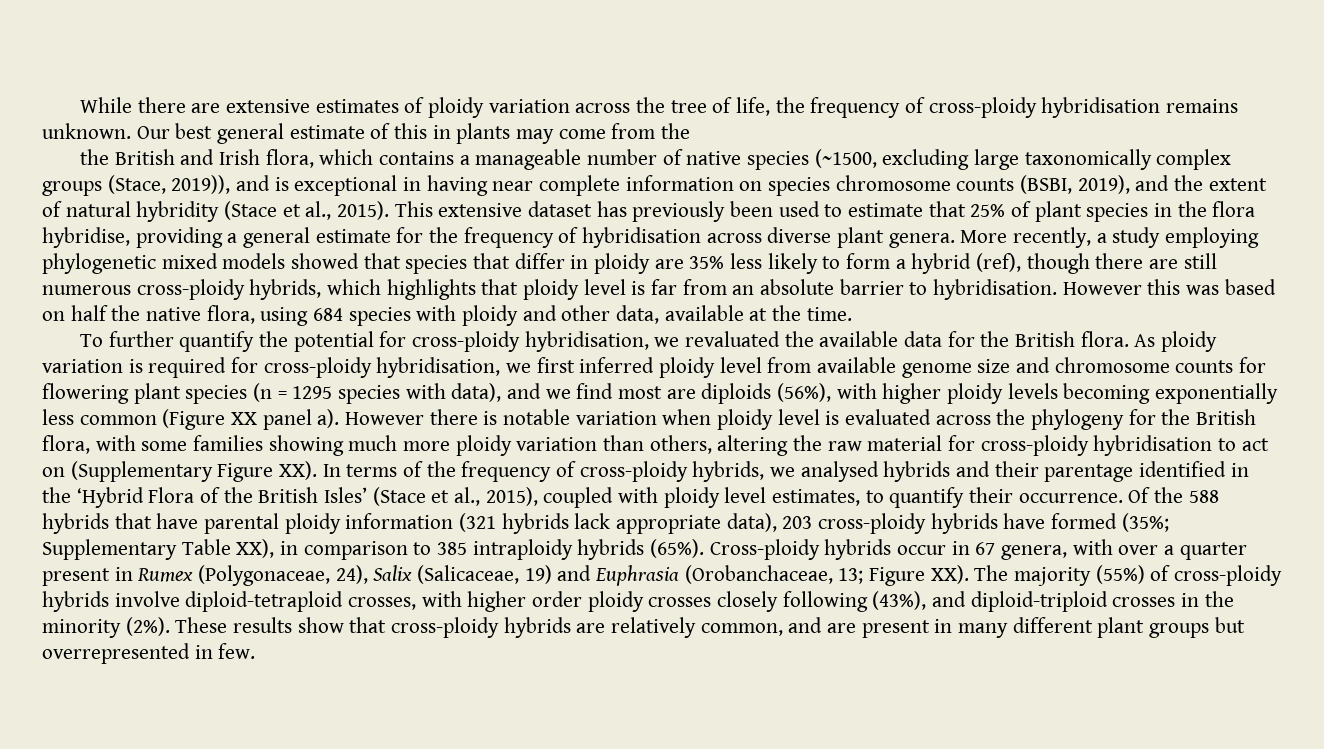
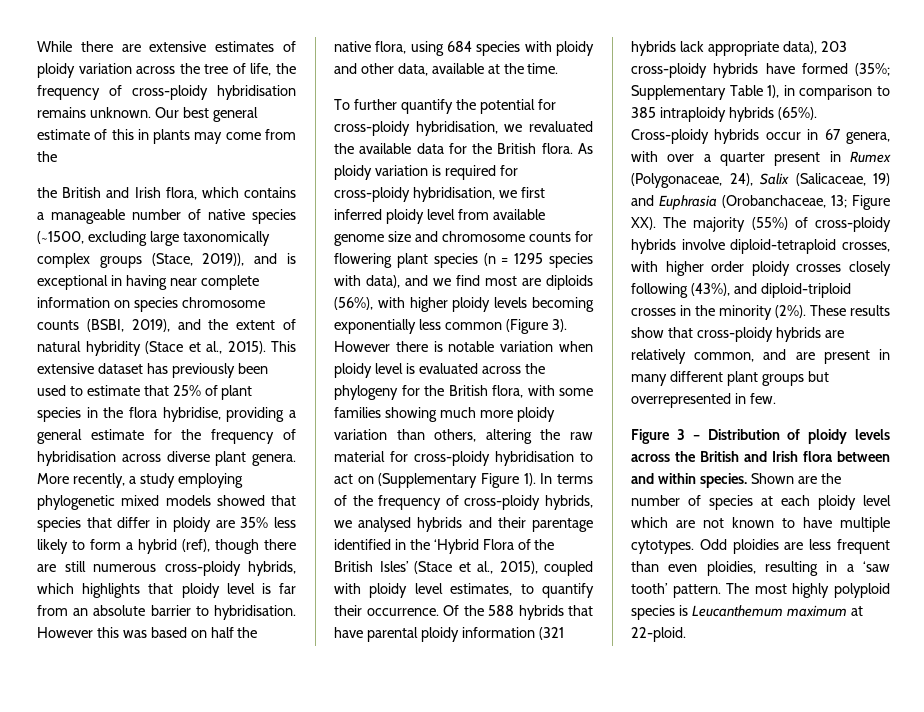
- As ploidy variation is required for cross-ploidy hybridisation, we first inferred ploidy level from available genome size and chromosome counts for flowering plant species (n = 1295 species with data), and we find most are diploids (56%), with higher ploidy levels becoming exponentially less common (Figure XX panel a).
+ As ploidy variation is required for cross-ploidy hybridisation, we first inferred ploidy level from available genome size and chromosome counts for flowering plant species (n = 1295 species with data), and we find most are diploids (56%), with higher ploidy levels becoming exponentially less common (Figure 3).
- However there is notable variation when ploidy level is evaluated across the phylogeny for the British flora, with some families showing much more ploidy variation than others, altering the raw material for cross-ploidy hybridisation to act on (Supplementary Figure XX). In terms of the frequency of cross-ploidy hybrids, we analysed hybrids and their parentage identified in the ‘Hybrid Flora of the British Isles’ (Stace et al., 2015), coupled with ploidy level estimates, to quantify their occurrence.
+ However there is notable variation when ploidy level is evaluated across the phylogeny for the British flora, with some families showing much more ploidy variation than others, altering the raw material for cross-ploidy hybridisation to act on (Supplementary Figure 1). In terms of the frequency of cross-ploidy hybrids, we analysed hybrids and their parentage identified in the ‘Hybrid Flora of the British Isles’ (Stace et al., 2015), coupled with ploidy level estimates, to quantify their occurrence.
- Of the 588 hybrids that have parental ploidy information (321 hybrids lack appropriate data), 203 cross-ploidy hybrids have formed (35%; Supplementary Table XX), in comparison to 385 intraploidy hybrids (65%).
+ Of the 588 hybrids that have parental ploidy information (321 hybrids lack appropriate data), 203 cross-ploidy hybrids have formed (35%; Supplementary Table 1), in comparison to 385 intraploidy hybrids (65%).
+ Figure 3 – Distribution of ploidy levels across the British and Irish flora between and within species. Shown are the number of species at each ploidy level which are not known to have multiple cytotypes. Odd ploidies are less frequent than even ploidies, resulting in a ‘saw tooth’ pattern. The most highly polyploid species is Leucanthemum maximum at 22-ploid.

